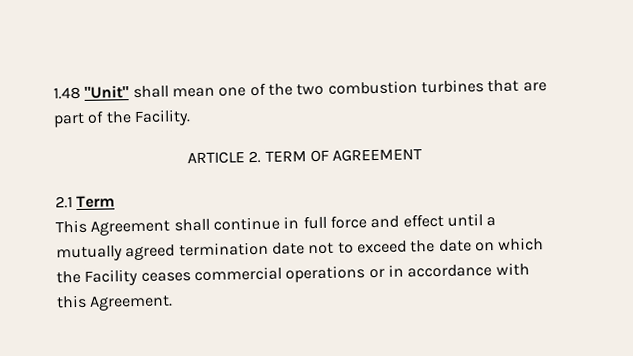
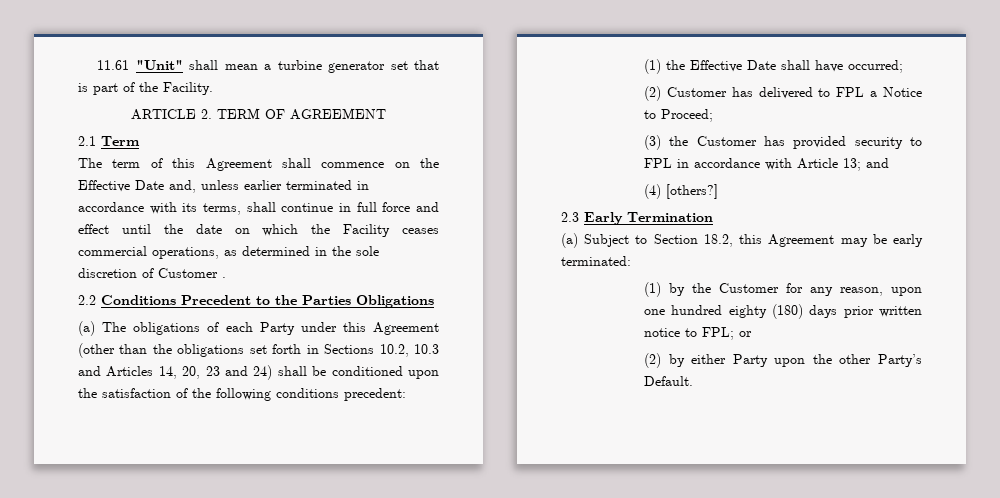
- 1.48 "Unit" shall mean one of the two combustion turbines that are part of the Facility.
+ 11.61 "Unit" shall mean a turbine generator set that is part of the Facility.
- This Agreement shall continue in full force and effect until a mutually agreed termination date not to exceed the date on which the Facility ceases commercial operations or in accordance with this Agreement.
+ The term of this Agreement shall commence on the Effective Date and, unless earlier terminated in accordance with its terms, shall continue in full force and effect until the date on which the Facility ceases commercial operations, as determined in the sole discretion of Customer .
+ 2.2 Conditions Precedent to the Parties Obligations
+ (a) The obligations of each Party under this Agreement (other than the obligations set forth in Sections 10.2, 10.3 and Articles 14, 20, 23 and 24) shall be conditioned upon the satisfaction of the following conditions precedent:
+ (1) the Effective Date shall have occurred;
+ (2) Customer has delivered to FPL a Notice to Proceed;
+ (3) the Customer has provided security to FPL in accordance with Article 13; and
+ (4) [others?]
+ 2.3 Early Termination
+ (a) Subject to Section 18.2, this Agreement may be early terminated:
+ (1) by the Customer for any reason, upon one hundred eighty (180) days prior written notice to FPL; or
+ (2) by either Party upon the other Party’s Default.

